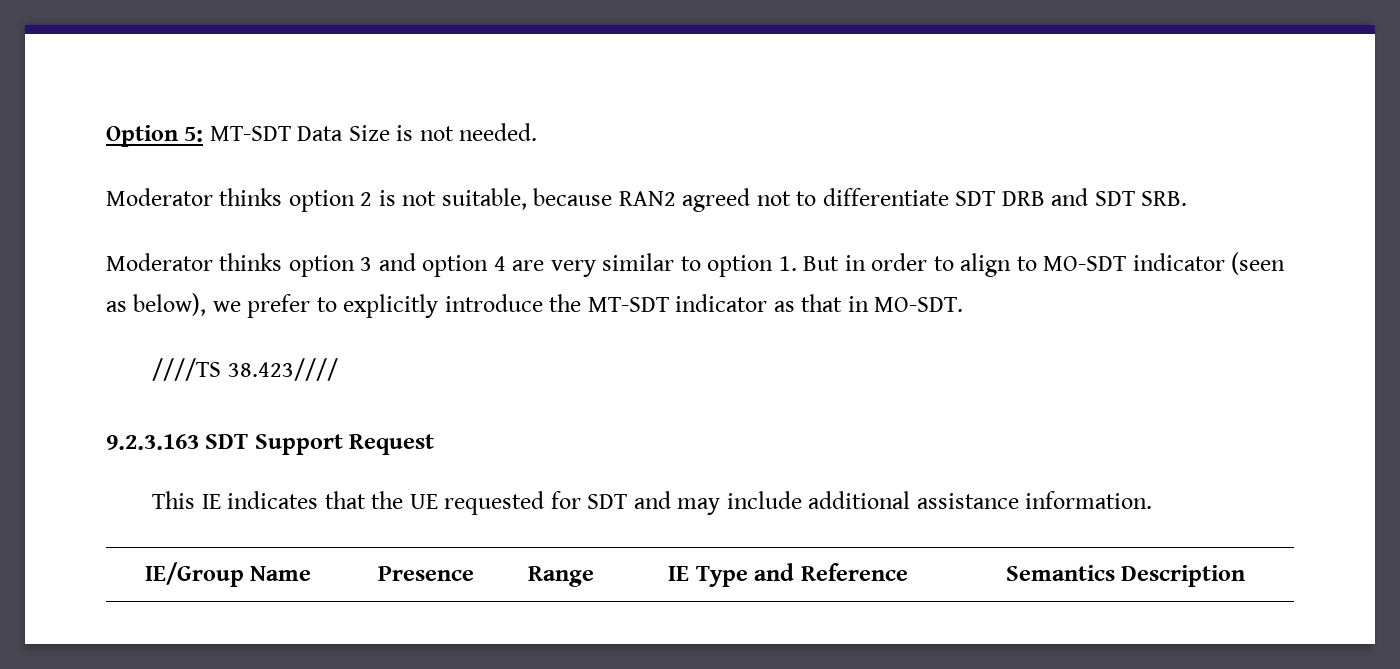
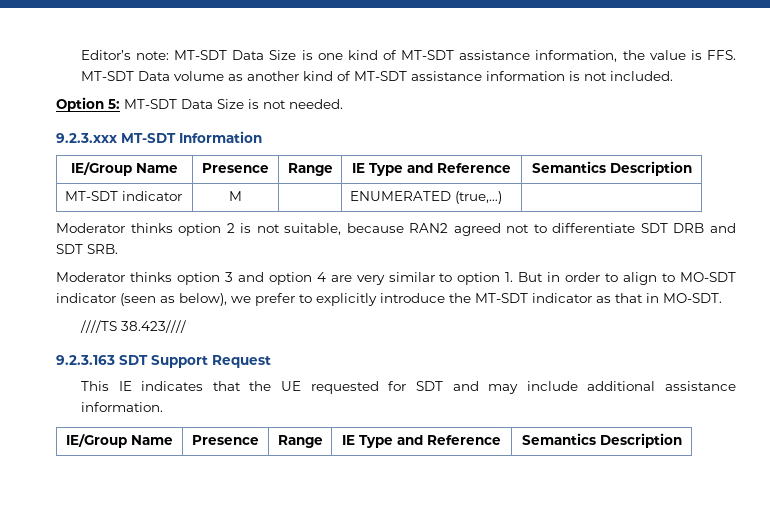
+ Editor’s note: MT-SDT Data Size is one kind of MT-SDT assistance information, the value is FFS. MT-SDT Data volume as another kind of MT-SDT assistance information is not included.
+ 9.2.3.xxx MT-SDT Information
+ IE/Group Name | Presence | Range | IE Type and Reference | Semantics Description
+ MT-SDT indicator | M | | ENUMERATED (true,…) |

